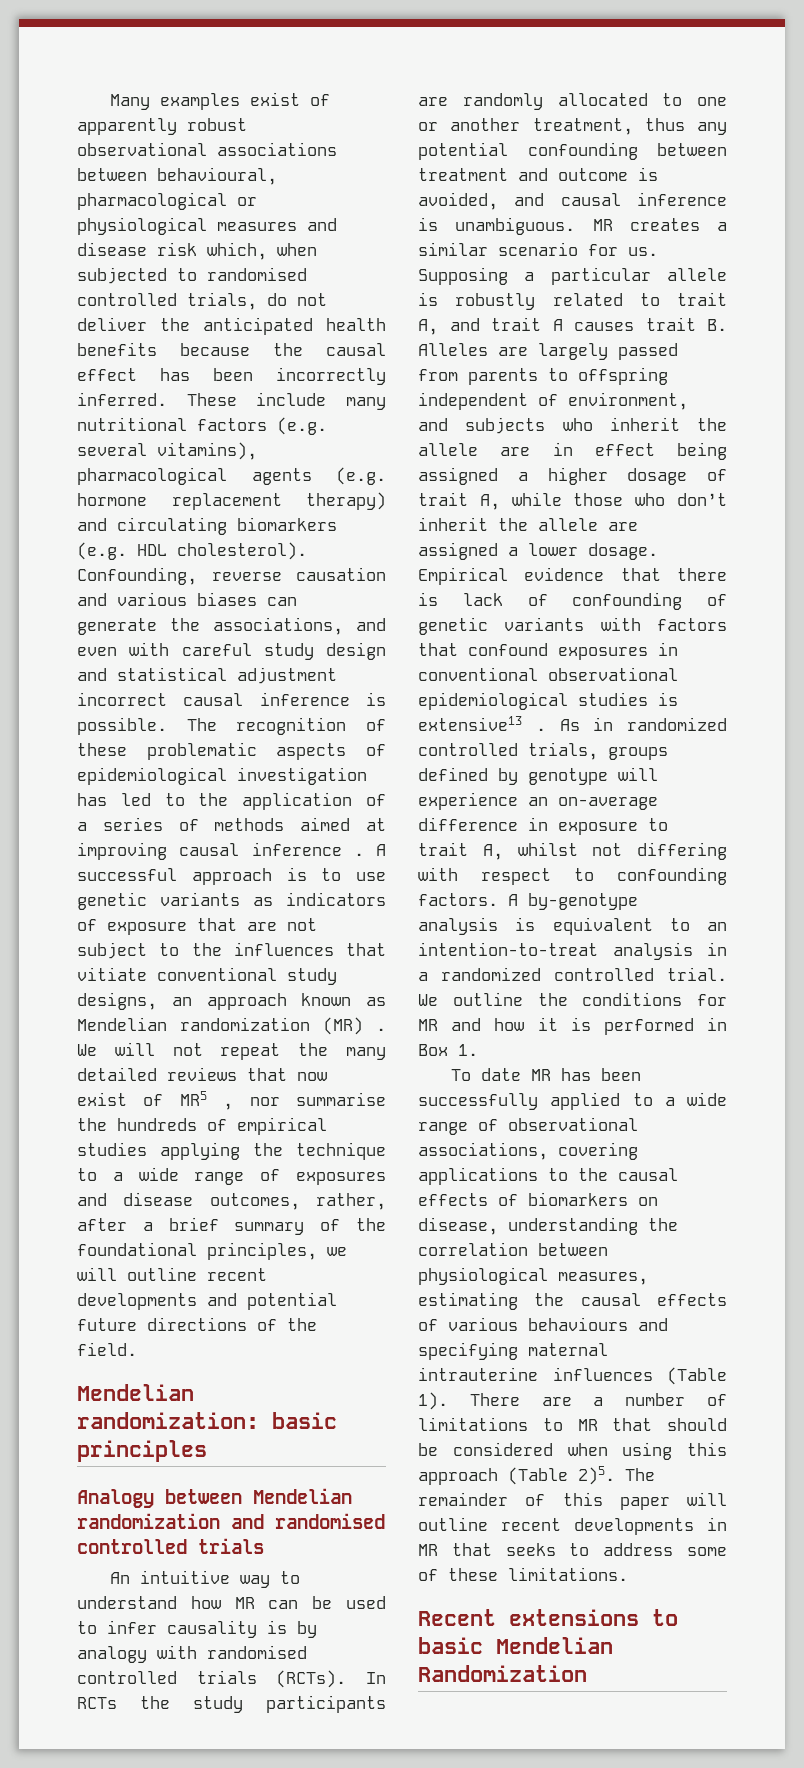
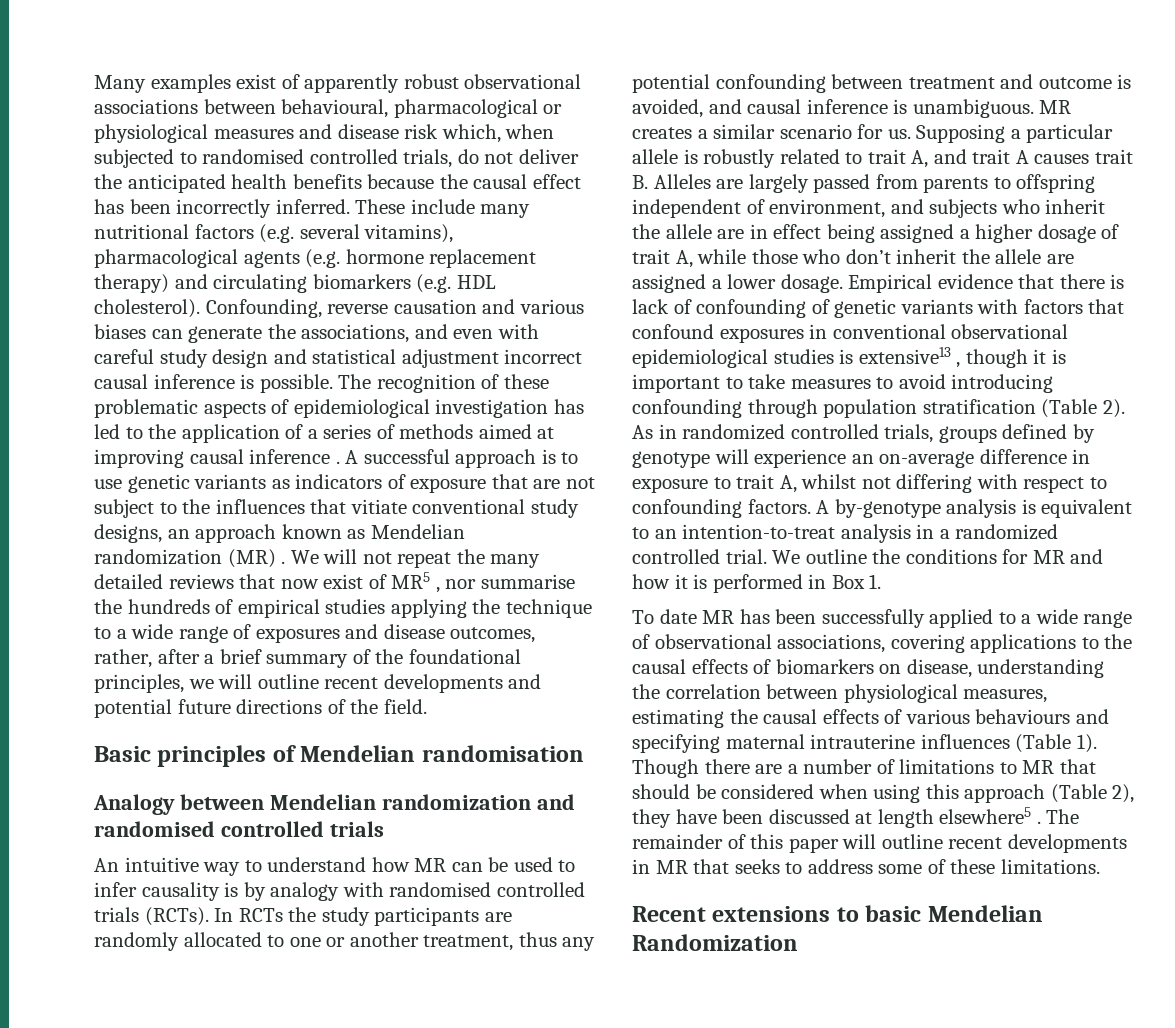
- Mendelian randomization: basic principles
+ Basic principles of Mendelian randomisation
- Empirical evidence that there is lack of confounding of genetic variants with factors that confound exposures in conventional observational epidemiological studies is extensive13 .
+ Empirical evidence that there is lack of confounding of genetic variants with factors that confound exposures in conventional observational epidemiological studies is extensive13 , though it is important to take measures to avoid introducing confounding through population stratification (Table 2).
- There are a number of limitations to MR that should be considered when using this approach (Table 2)5.
+ Though there are a number of limitations to MR that should be considered when using this approach (Table 2), they have been discussed at length elsewhere5 .

